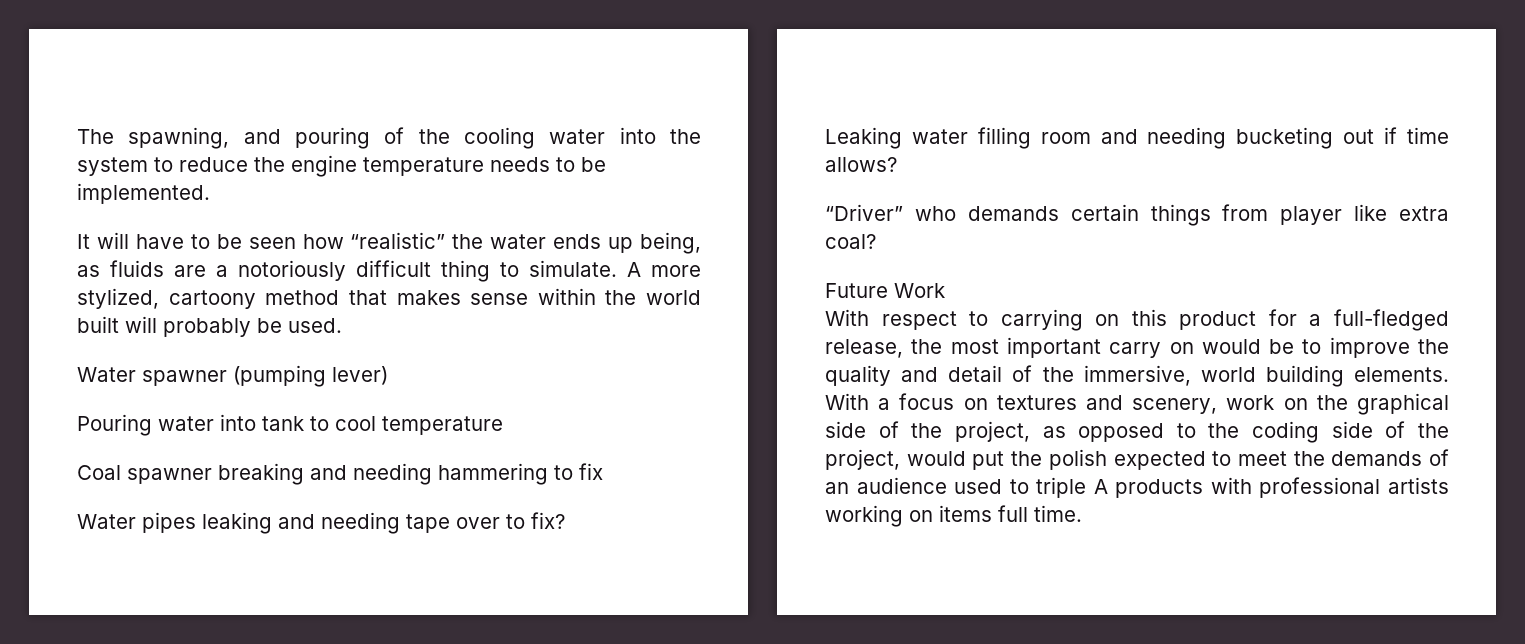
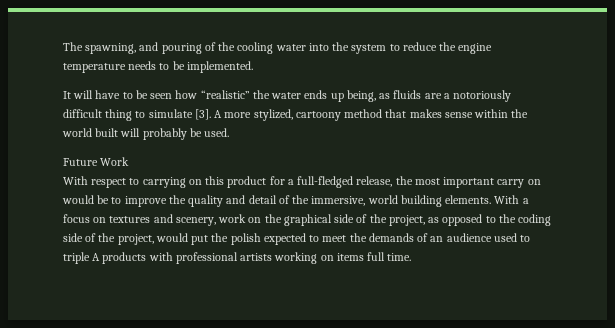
- It will have to be seen how “realistic” the water ends up being, as fluids are a notoriously difficult thing to simulate.
+ It will have to be seen how “realistic” the water ends up being, as fluids are a notoriously difficult thing to simulate [3].
- Water spawner (pumping lever)
- Pouring water into tank to cool temperature
- Coal spawner breaking and needing hammering to fix
- Water pipes leaking and needing tape over to fix?
- Leaking water filling room and needing bucketing out if time allows?
- “Driver” who demands certain things from player like extra coal?

